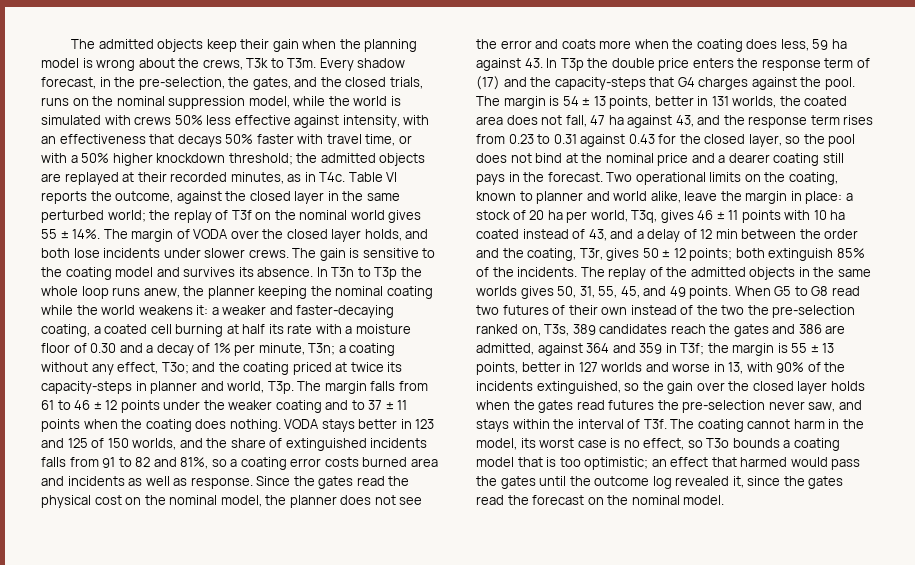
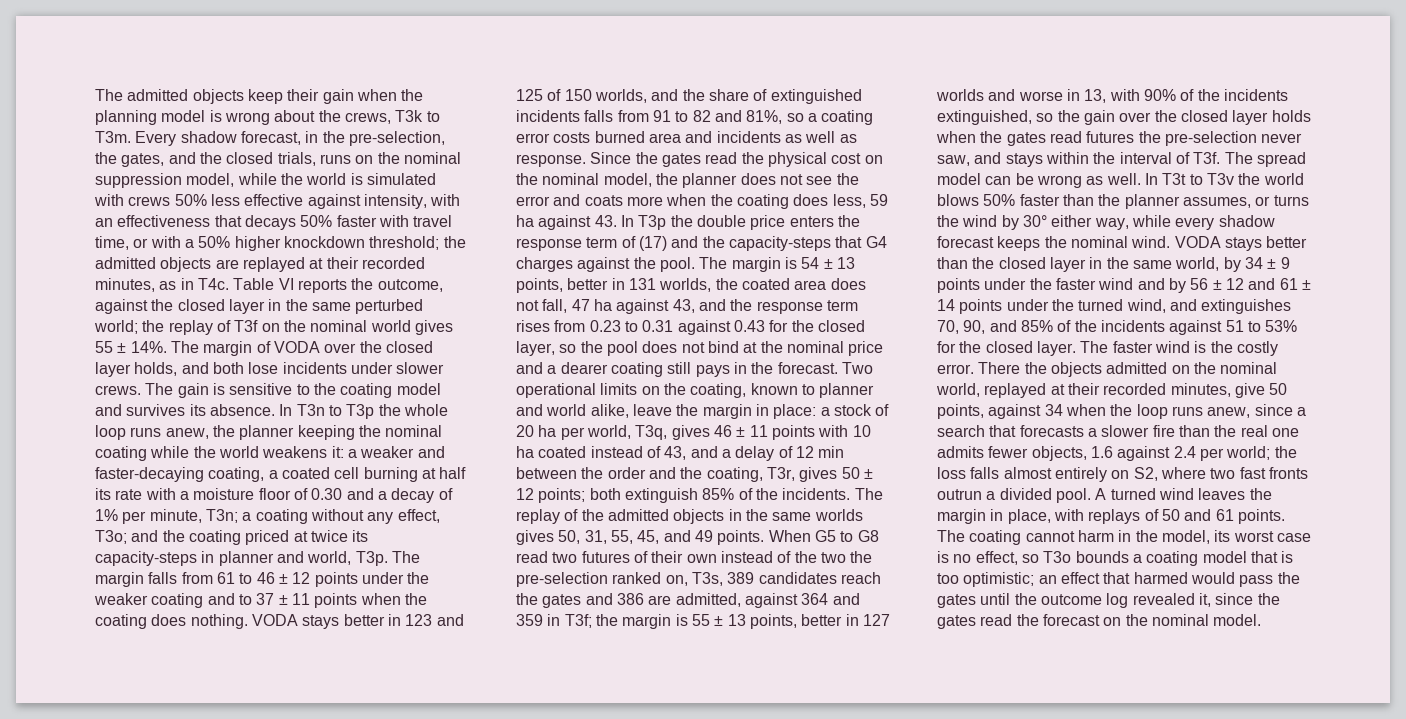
- the margin is 55 ± 13 points, better in 127 worlds and worse in 13, with 90% of the incidents extinguished, so the gain over the closed layer holds when the gates read futures the pre-selection never saw, and stays within the interval of T3f. The coating cannot harm in the model, its worst case is no effect, so T3o bounds a coating model that is too optimistic;
+ the margin is 55 ± 13 points, better in 127 worlds and worse in 13, with 90% of the incidents extinguished, so the gain over the closed layer holds when the gates read futures the pre-selection never saw, and stays within the interval of T3f. The spread model can be wrong as well. In T3t to T3v the world blows 50% faster than the planner assumes, or turns the wind by 30° either way, while every shadow forecast keeps the nominal wind. VODA stays better than the closed layer in the same world, by 34 ± 9 points under the faster wind and by 56 ± 12 and 61 ± 14 points under the turned wind, and extinguishes 70, 90, and 85% of the incidents against 51 to 53% for the closed layer. The faster wind is the costly error. There the objects admitted on the nominal world, replayed at their recorded minutes, give 50 points, against 34 when the loop runs anew, since a search that forecasts a slower fire than the real one admits fewer objects, 1.6 against 2.4 per world; the loss falls almost entirely on S2, where two fast fronts outrun a divided pool. A turned wind leaves the margin in place, with replays of 50 and 61 points. The coating cannot harm in the model, its worst case is no effect, so T3o bounds a coating model that is too optimistic;

